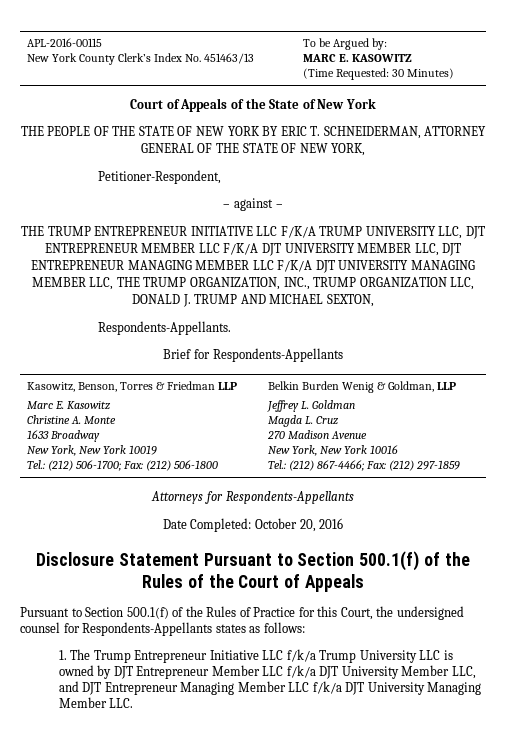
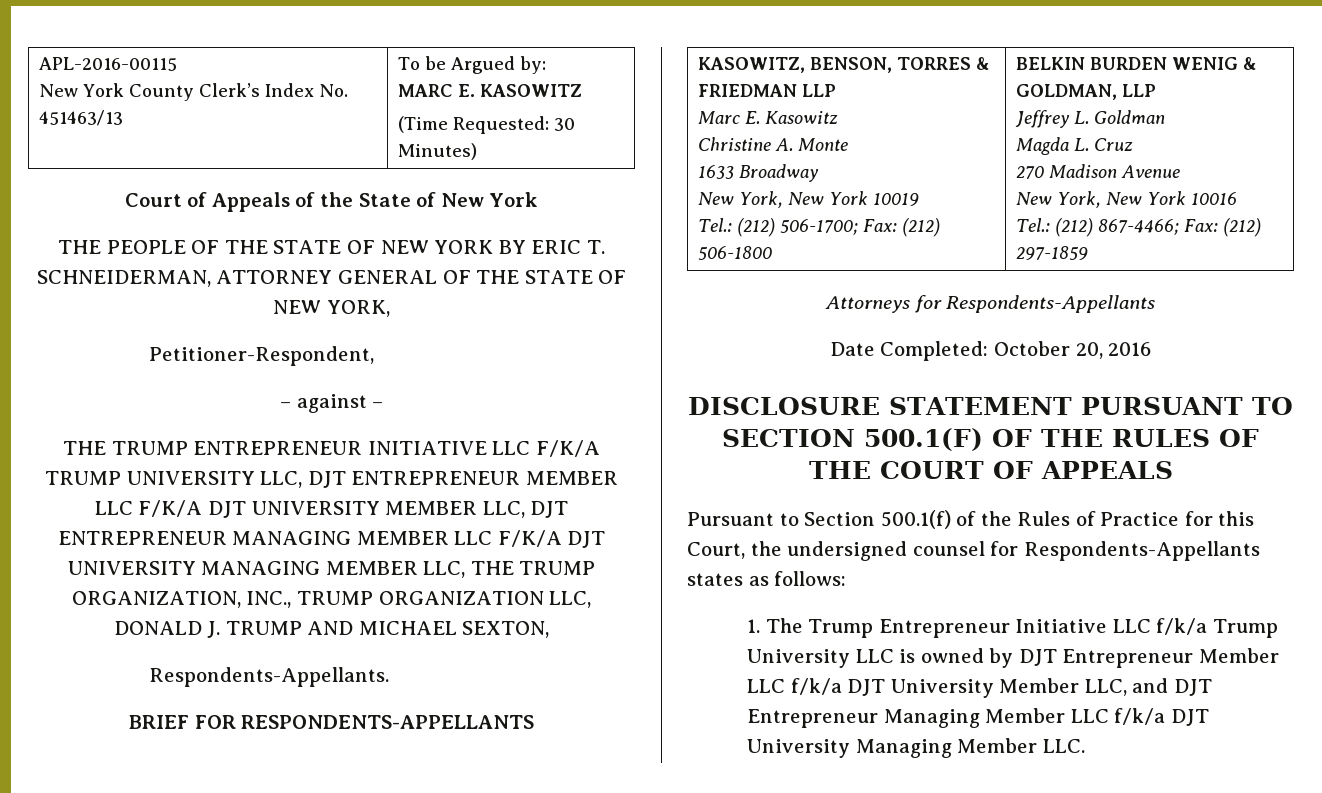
- Brief for Respondents-Appellants
- Kasowitz, Benson, Torres & Friedman LLP
+ BRIEF FOR RESPONDENTS-APPELLANTS
+ KASOWITZ, BENSON, TORRES & FRIEDMAN LLP
- Belkin Burden Wenig & Goldman, LLP
+ BELKIN BURDEN WENIG & GOLDMAN, LLP
- Disclosure Statement Pursuant to Section 500.1(f) of the Rules of the Court of Appeals
+ DISCLOSURE STATEMENT PURSUANT TO SECTION 500.1(F) OF THE RULES OF THE COURT OF APPEALS

